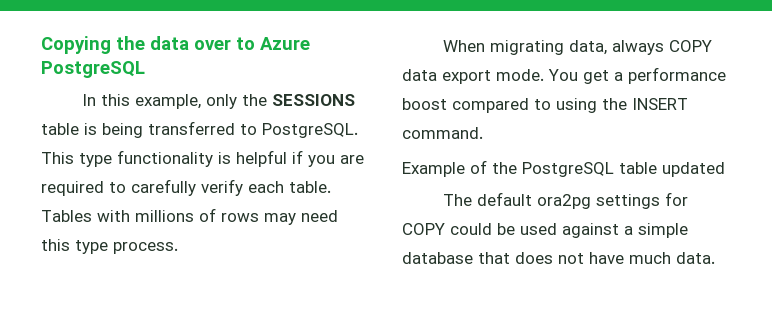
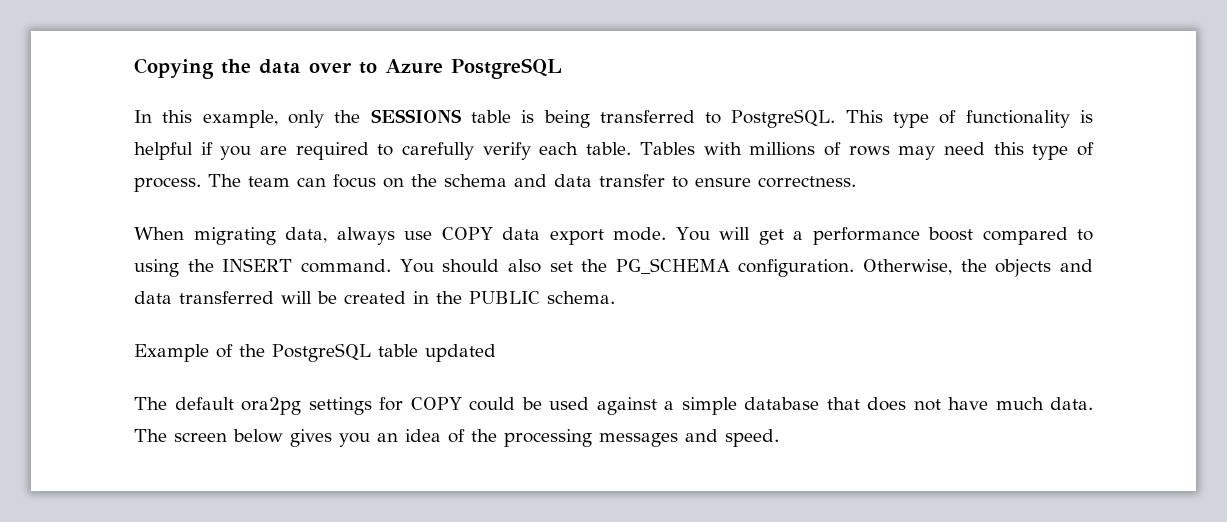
- This type functionality is helpful if you are required to carefully verify each table.
+ This type of functionality is helpful if you are required to carefully verify each table.
- Tables with millions of rows may need this type process.
+ Tables with millions of rows may need this type of process. The team can focus on the schema and data transfer to ensure correctness.
- When migrating data, always COPY data export mode.
+ When migrating data, always use COPY data export mode.
- You get a performance boost compared to using the INSERT command.
+ You will get a performance boost compared to using the INSERT command. You should also set the PG_SCHEMA configuration. Otherwise, the objects and data transferred will be created in the PUBLIC schema.
+ The screen below gives you an idea of the processing messages and speed.

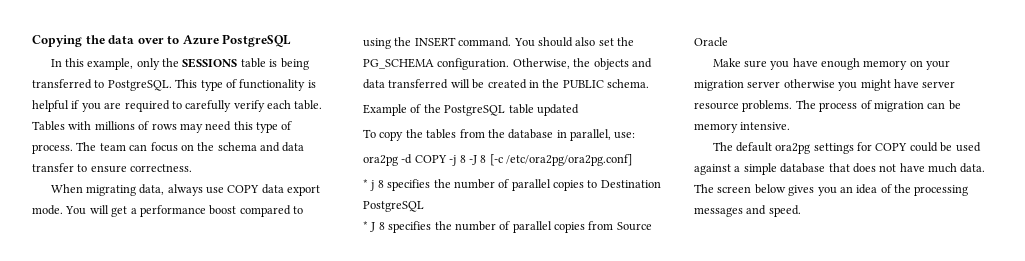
+ To copy the tables from the database in parallel, use:
+ ora2pg -d COPY -j 8 -J 8 [-c /etc/ora2pg/ora2pg.conf]
+ * j 8 specifies the number of parallel copies to Destination PostgreSQL
+ * J 8 specifies the number of parallel copies from Source Oracle
+ Make sure you have enough memory on your migration server otherwise you might have server resource problems. The process of migration can be memory intensive.

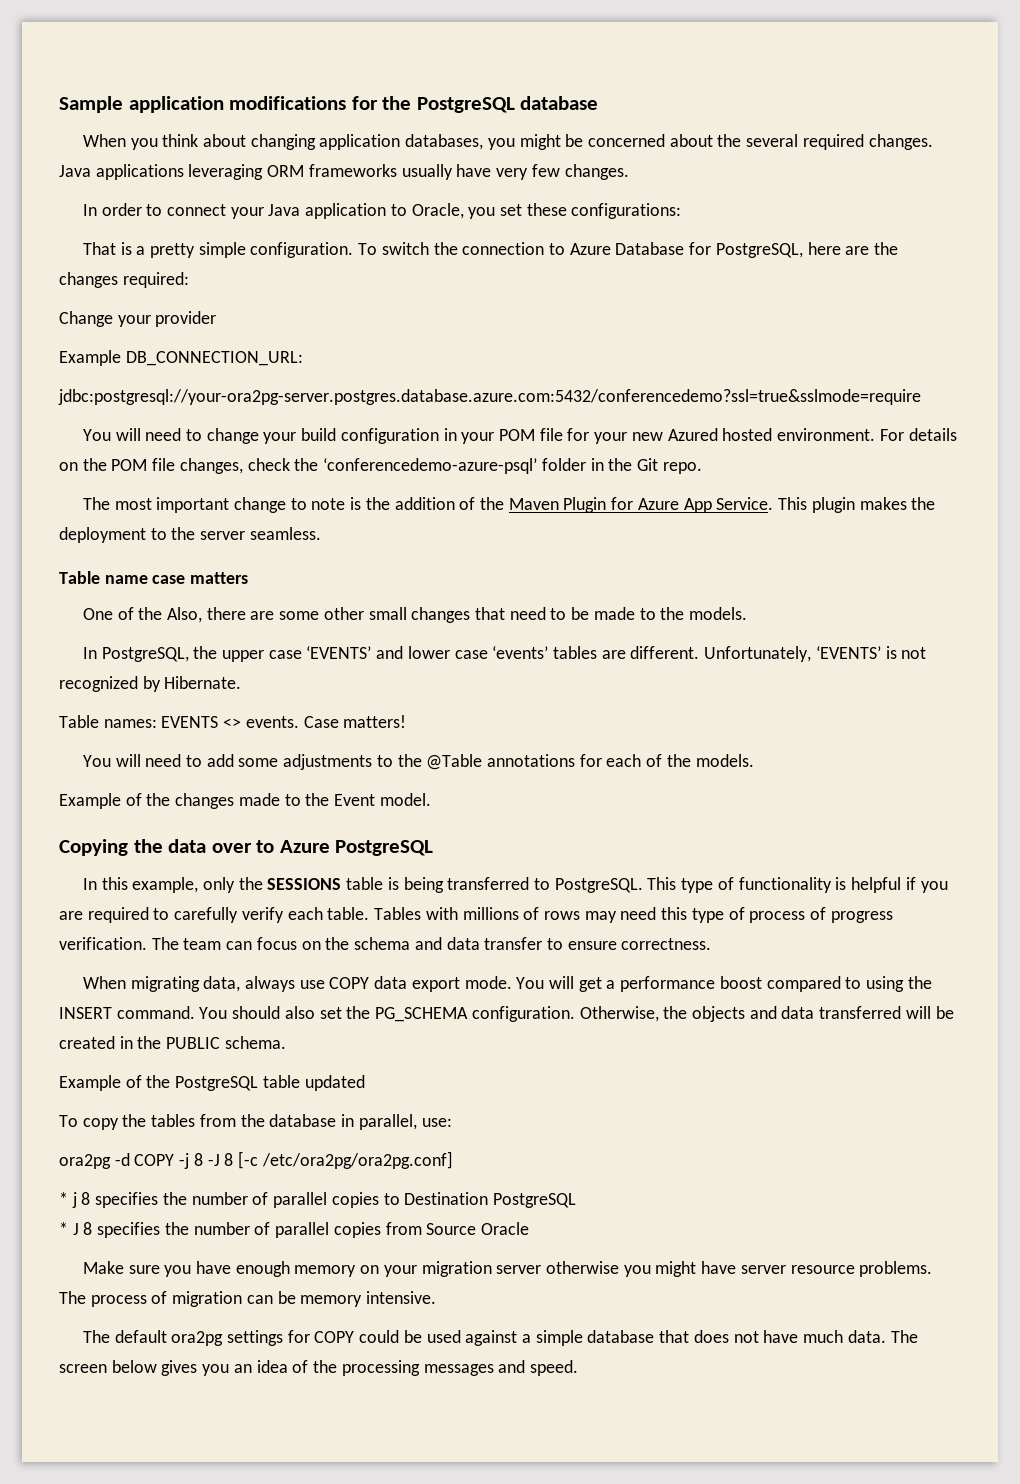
+ Sample application modifications for the PostgreSQL database
+ When you think about changing application databases, you might be concerned about the several required changes. Java applications leveraging ORM frameworks usually have very few changes.
+ In order to connect your Java application to Oracle, you set these configurations:
+ That is a pretty simple configuration. To switch the connection to Azure Database for PostgreSQL, here are the changes required:
+ Change your provider
+ Example DB_CONNECTION_URL:
+ jdbc:postgresql://your-ora2pg-server.postgres.database.azure.com:5432/conferencedemo?ssl=true&sslmode=require
+ You will need to change your build configuration in your POM file for your new Azured hosted environment. For details on the POM file changes, check the ‘conferencedemo-azure-psql’ folder in the Git repo.
+ The most important change to note is the addition of the Maven Plugin for Azure App Service. This plugin makes the deployment to the server seamless.
+ Table name case matters
+ One of the Also, there are some other small changes that need to be made to the models.
+ In PostgreSQL, the upper case ‘EVENTS’ and lower case ‘events’ tables are different. Unfortunately, ‘EVENTS’ is not recognized by Hibernate.
+ Table names: EVENTS <> events. Case matters!
+ You will need to add some adjustments to the @Table annotations for each of the models.
+ Example of the changes made to the Event model.
- Tables with millions of rows may need this type of process.
+ Tables with millions of rows may need this type of process of progress verification.

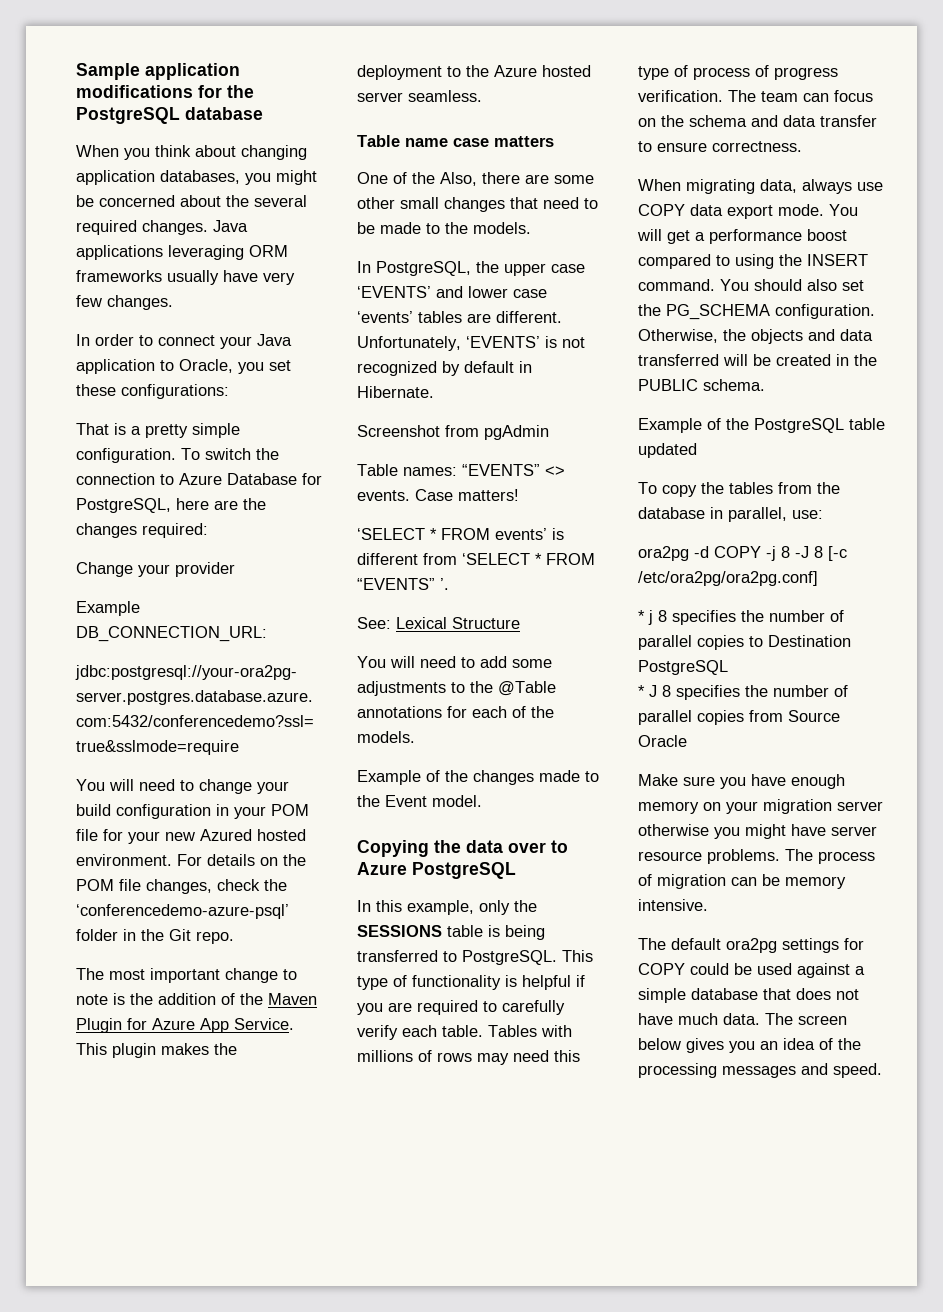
- This plugin makes the deployment to the server seamless.
+ This plugin makes the deployment to the Azure hosted server seamless.
- Unfortunately, ‘EVENTS’ is not recognized by Hibernate.
+ Unfortunately, ‘EVENTS’ is not recognized by default in Hibernate.
+ Screenshot from pgAdmin
- Table names: EVENTS <> events.
+ Table names: “EVENTS” <> events.
+ ‘SELECT * FROM events’ is different from ‘SELECT * FROM “EVENTS” ’.
+ See: Lexical Structure

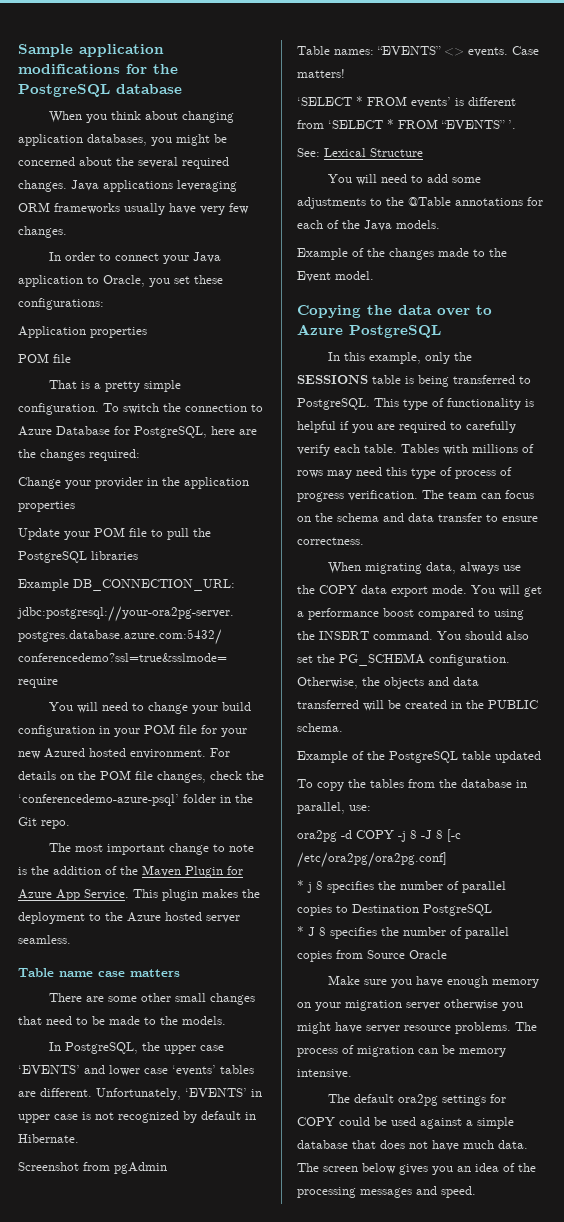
+ Application properties
+ POM file
- Change your provider
+ Change your provider in the application properties
+ Update your POM file to pull the PostgreSQL libraries
- One of the Also, there are some other small changes that need to be made to the models.
+ There are some other small changes that need to be made to the models.
- Unfortunately, ‘EVENTS’ is not recognized by default in Hibernate.
+ Unfortunately, ‘EVENTS’ in upper case is not recognized by default in Hibernate.
- You will need to add some adjustments to the @Table annotations for each of the models.
+ You will need to add some adjustments to the @Table annotations for each of the Java models.
- When migrating data, always use COPY data export mode.
+ When migrating data, always use the COPY data export mode.

